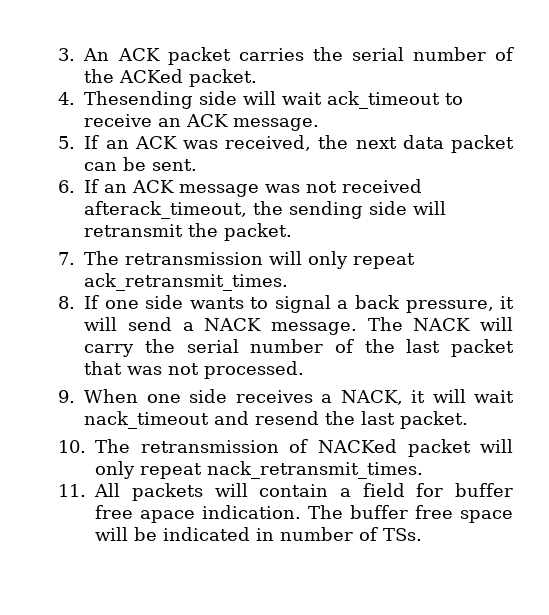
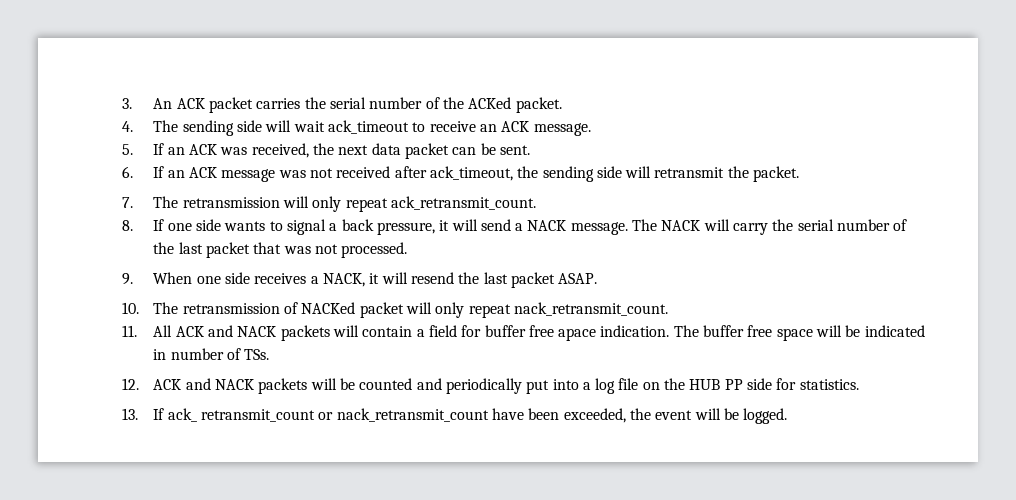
- 4. Thesending side will wait ack_timeout to receive an ACK message.
+ 4. The sending side will wait ack_timeout to receive an ACK message.
- 6. If an ACK message was not received afterack_timeout, the sending side will retransmit the packet.
+ 6. If an ACK message was not received after ack_timeout, the sending side will retransmit the packet.
- 7. The retransmission will only repeat ack_retransmit_times.
+ 7. The retransmission will only repeat ack_retransmit_count.
- 9. When one side receives a NACK, it will wait nack_timeout and resend the last packet.
+ 9. When one side receives a NACK, it will resend the last packet ASAP.
- 10. The retransmission of NACKed packet will only repeat nack_retransmit_times.
+ 10. The retransmission of NACKed packet will only repeat nack_retransmit_count.
- 11. All packets will contain a field for buffer free apace indication.
+ 11. All ACK and NACK packets will contain a field for buffer free apace indication.
+ 12. ACK and NACK packets will be counted and periodically put into a log file on the HUB PP side for statistics.
+ 13. If ack_ retransmit_count or nack_retransmit_count have been exceeded, the event will be logged.

